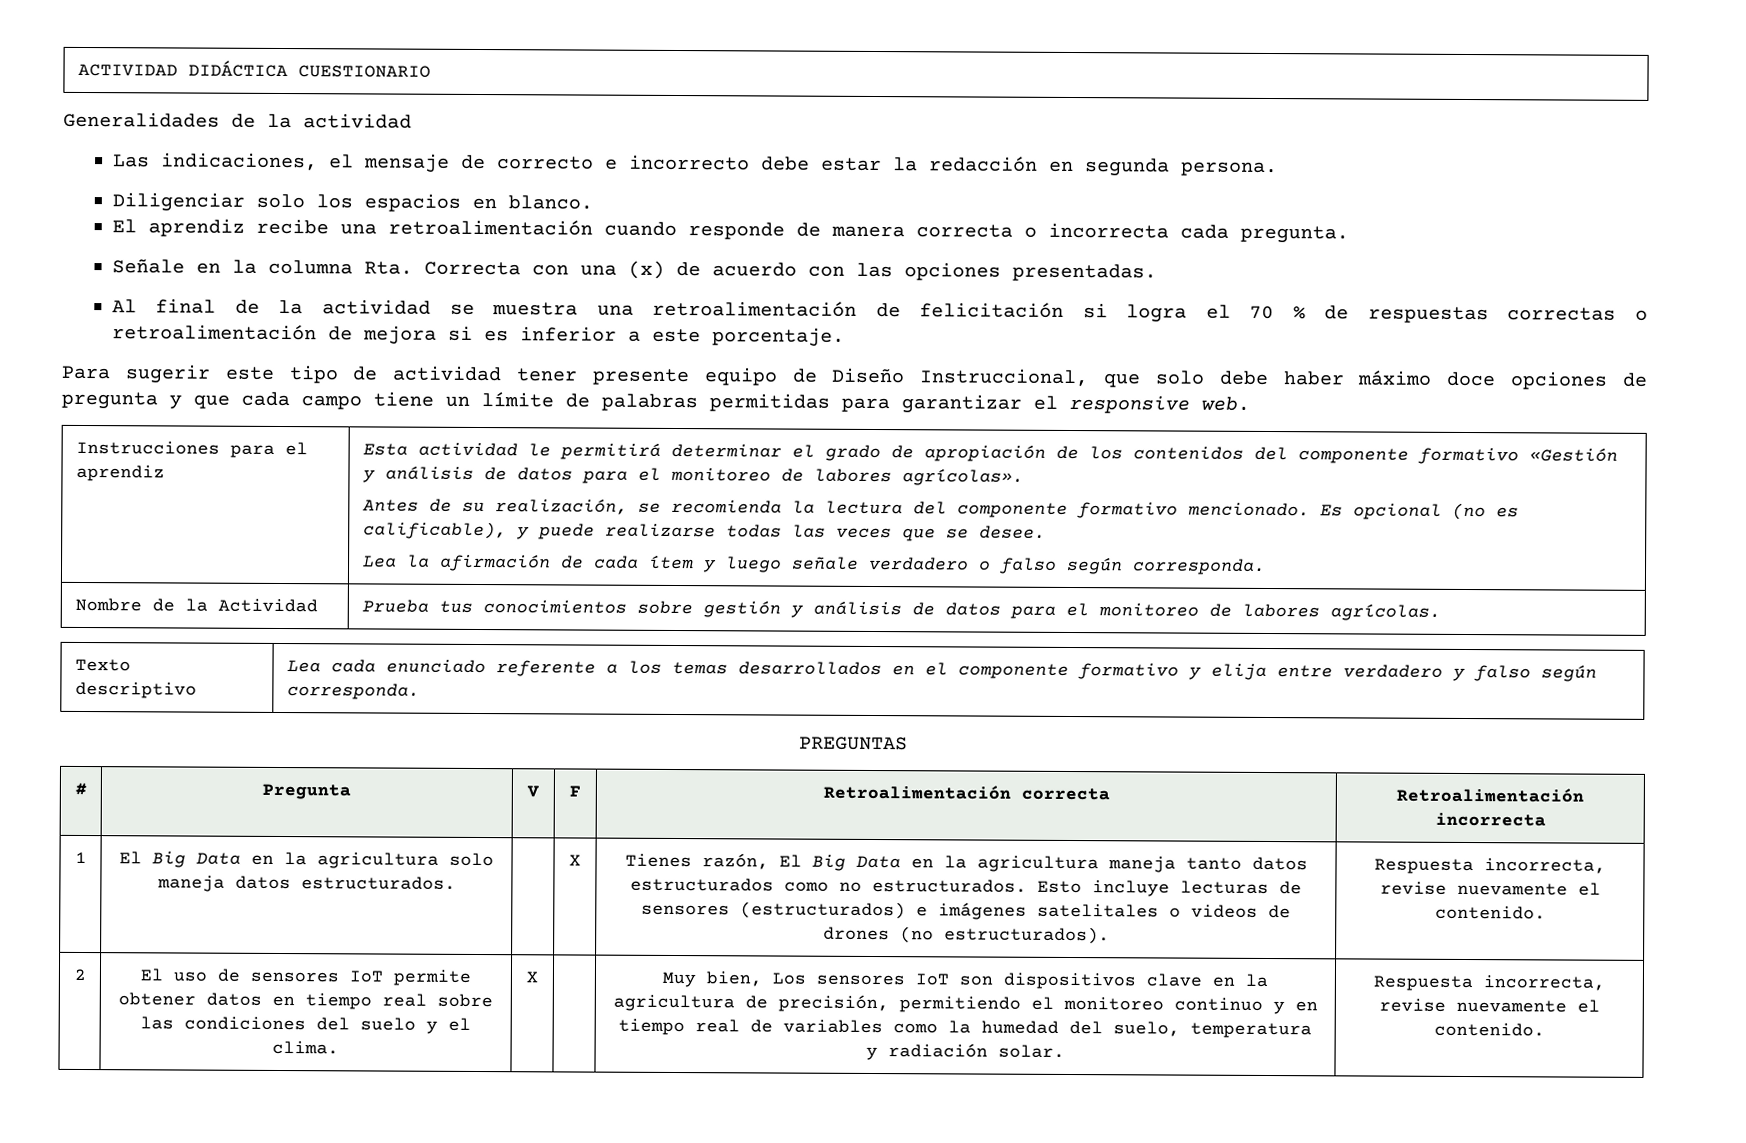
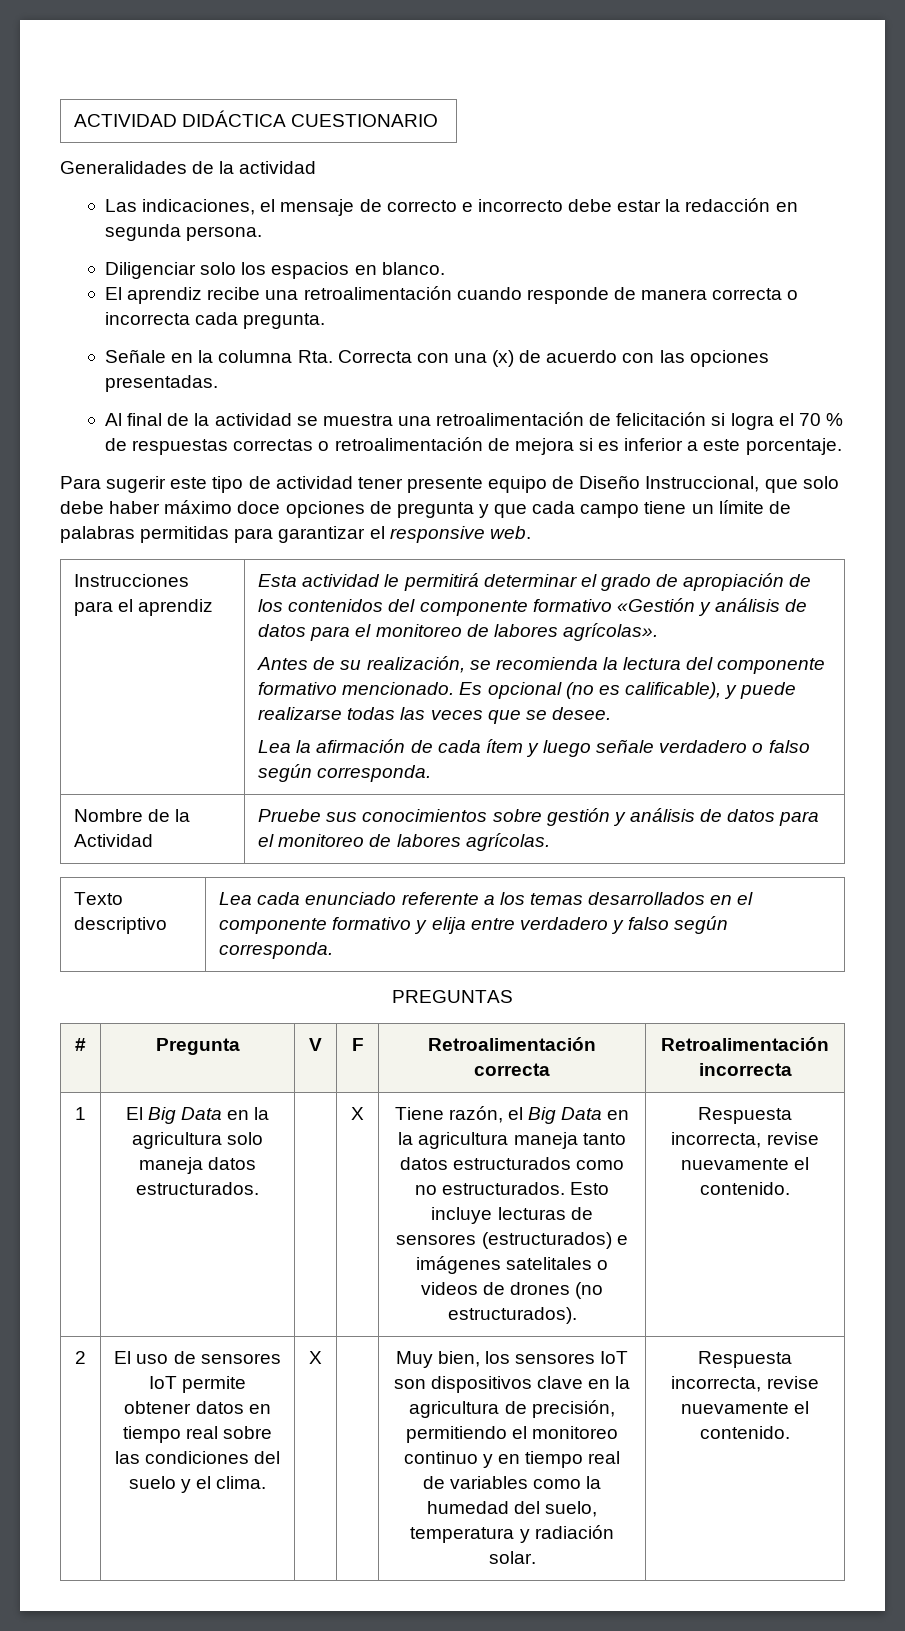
- Nombre de la Actividad | Prueba tus conocimientos sobre gestión y análisis de datos para el monitoreo de labores agrícolas.
+ Nombre de la Actividad | Pruebe sus conocimientos sobre gestión y análisis de datos para el monitoreo de labores agrícolas.
- Tienes razón, El Big Data en la agricultura maneja tanto datos estructurados como no estructurados.
+ Tiene razón, el Big Data en la agricultura maneja tanto datos estructurados como no estructurados.
- Muy bien, Los sensores IoT son dispositivos clave en la agricultura de precisión, permitiendo el monitoreo continuo y en tiempo real de variables como la humedad del suelo, temperatura y radiación solar.
+ Muy bien, los sensores IoT son dispositivos clave en la agricultura de precisión, permitiendo el monitoreo continuo y en tiempo real de variables como la humedad del suelo, temperatura y radiación solar.

